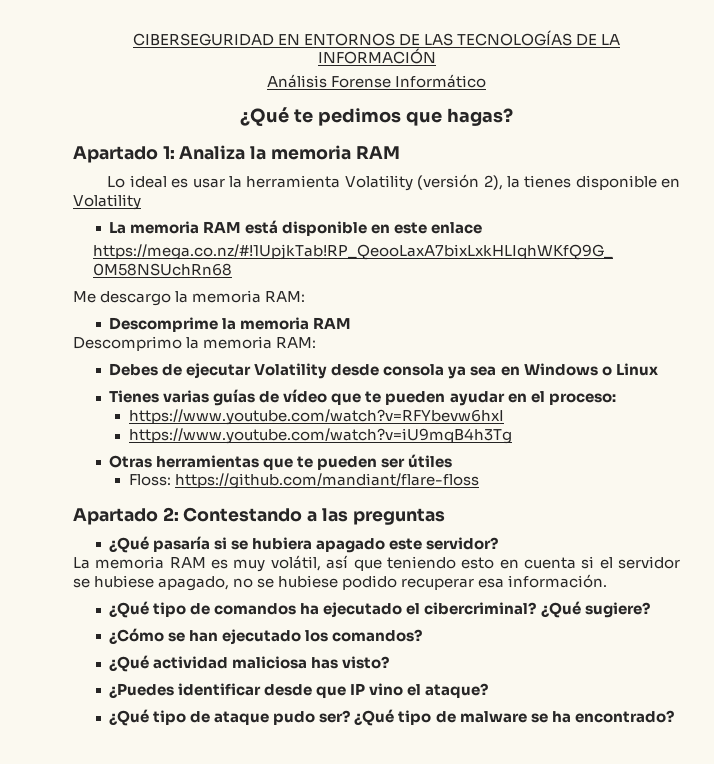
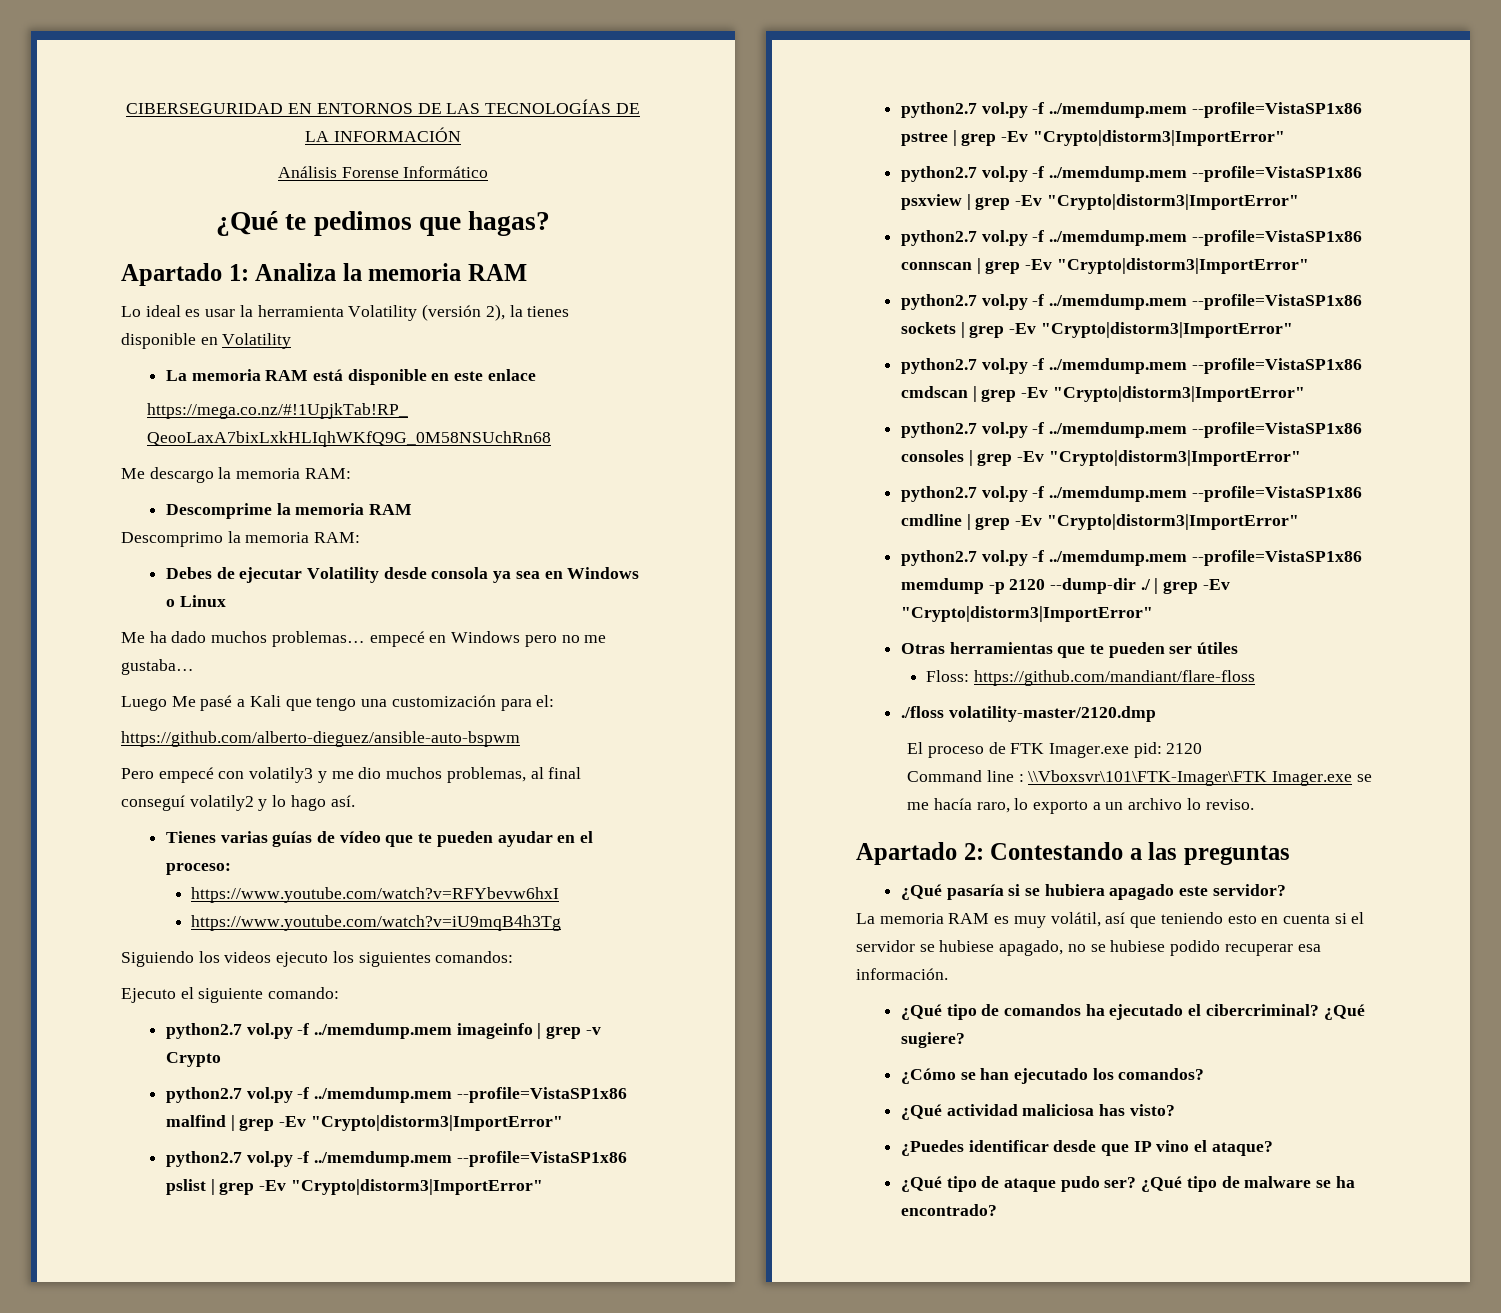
+ Me ha dado muchos problemas… empecé en Windows pero no me gustaba…
+ Luego Me pasé a Kali que tengo una customización para el:
+ https://github.com/alberto-dieguez/ansible-auto-bspwm
+ Pero empecé con volatily3 y me dio muchos problemas, al final conseguí volatily2 y lo hago así.
+ Siguiendo los videos ejecuto los siguientes comandos:
+ Ejecuto el siguiente comando:
+ python2.7 vol.py -f ../memdump.mem imageinfo | grep -v Crypto
+ python2.7 vol.py -f ../memdump.mem --profile=VistaSP1x86 malfind | grep -Ev "Crypto|distorm3|ImportError"
+ python2.7 vol.py -f ../memdump.mem --profile=VistaSP1x86 pslist | grep -Ev "Crypto|distorm3|ImportError"
+ python2.7 vol.py -f ../memdump.mem --profile=VistaSP1x86 pstree | grep -Ev "Crypto|distorm3|ImportError"
+ python2.7 vol.py -f ../memdump.mem --profile=VistaSP1x86 psxview | grep -Ev "Crypto|distorm3|ImportError"
+ python2.7 vol.py -f ../memdump.mem --profile=VistaSP1x86 connscan | grep -Ev "Crypto|distorm3|ImportError"
+ python2.7 vol.py -f ../memdump.mem --profile=VistaSP1x86 sockets | grep -Ev "Crypto|distorm3|ImportError"
+ python2.7 vol.py -f ../memdump.mem --profile=VistaSP1x86 cmdscan | grep -Ev "Crypto|distorm3|ImportError"
+ python2.7 vol.py -f ../memdump.mem --profile=VistaSP1x86 consoles | grep -Ev "Crypto|distorm3|ImportError"
+ python2.7 vol.py -f ../memdump.mem --profile=VistaSP1x86 cmdline | grep -Ev "Crypto|distorm3|ImportError"
+ python2.7 vol.py -f ../memdump.mem --profile=VistaSP1x86 memdump -p 2120 --dump-dir ./ | grep -Ev "Crypto|distorm3|ImportError"
+ ./floss volatility-master/2120.dmp
+ El proceso de FTK Imager.exe pid: 2120
+ Command line : \\Vboxsvr\101\FTK-Imager\FTK Imager.exe se me hacía raro, lo exporto a un archivo lo reviso.

